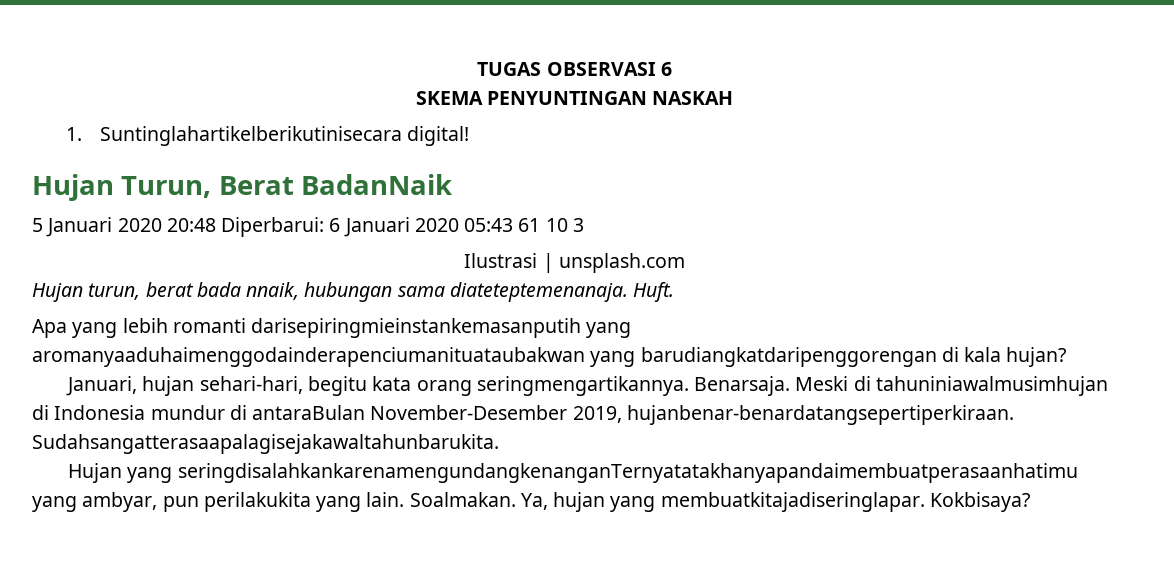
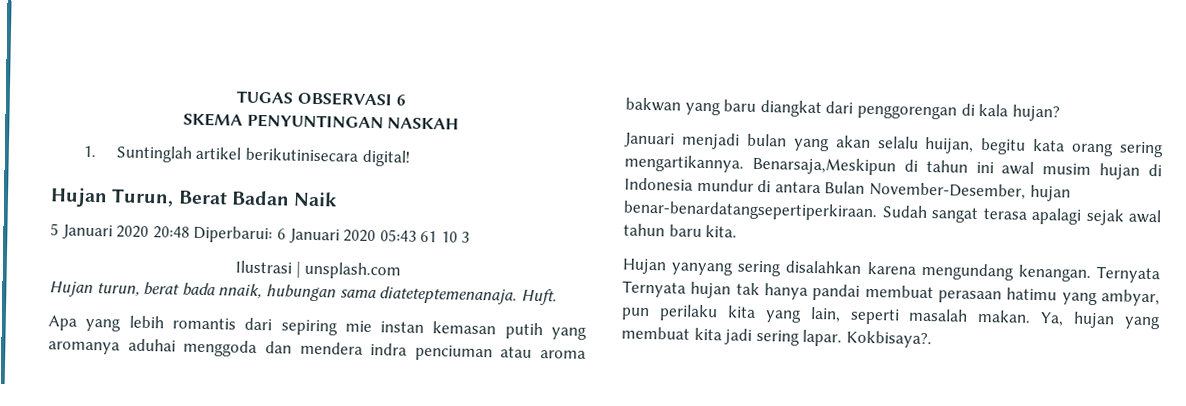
- 1. Suntinglahartikelberikutinisecara digital!
+ 1. Suntinglah artikel berikutinisecara digital!
- Hujan Turun, Berat BadanNaik
+ Hujan Turun, Berat Badan Naik
- Apa yang lebih romanti darisepiringmieinstankemasanputih yang aromanyaaduhaimenggodainderapenciumanituataubakwan yang barudiangkatdaripenggorengan di kala hujan?
- Januari, hujan sehari-hari, begitu kata orang seringmengartikannya. Benarsaja. Meski di tahuniniawalmusimhujan di Indonesia mundur di antaraBulan November-Desember 2019, hujanbenar-benardatangsepertiperkiraan. Sudahsangatterasaapalagisejakawaltahunbarukita.
- Hujan yang seringdisalahkankarenamengundangkenanganTernyatatakhanyapandaimembuatperasaanhatimu yang ambyar, pun perilakukita yang lain. Soalmakan. Ya, hujan yang membuatkitajadiseringlapar. Kokbisaya?
+ Apa yang lebih romantis dari sepiring mie instan kemasan putih yang aromanya aduhai menggoda dan mendera indra penciuman atau aroma bakwan yang baru diangkat dari penggorengan di kala hujan?
+ Januari menjadi bulan yang akan selalu huijan, begitu kata orang sering mengartikannya. Benarsaja,Meskipun di tahun ini awal musim hujan di Indonesia mundur di antara Bulan November-Desember, hujan benar-benardatangsepertiperkiraan. Sudah sangat terasa apalagi sejak awal tahun baru kita.
+ Hujan yanyang sering disalahkan karena mengundang kenangan. Ternyata Ternyata hujan tak hanya pandai membuat perasaan hatimu yang ambyar, pun perilaku kita yang lain, seperti masalah makan. Ya, hujan yang membuat kita jadi sering lapar. Kokbisaya?.

